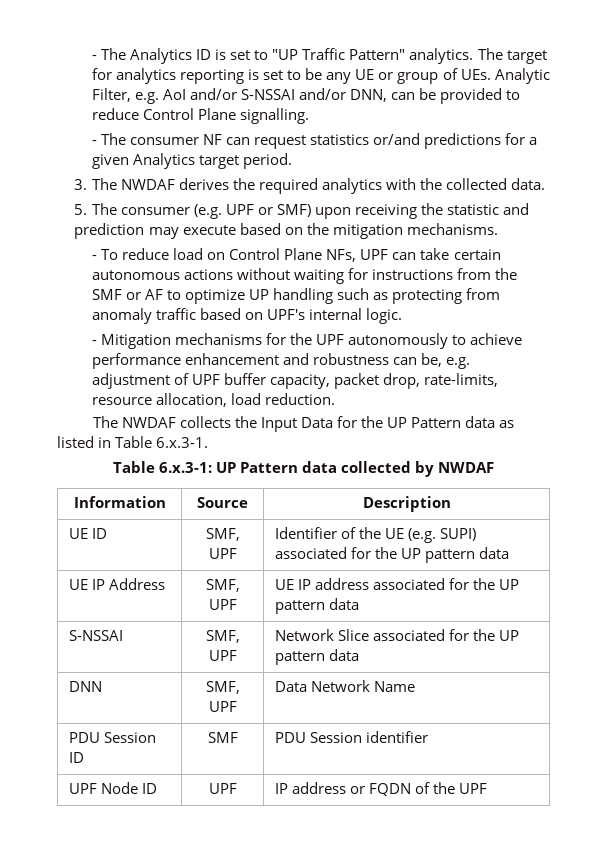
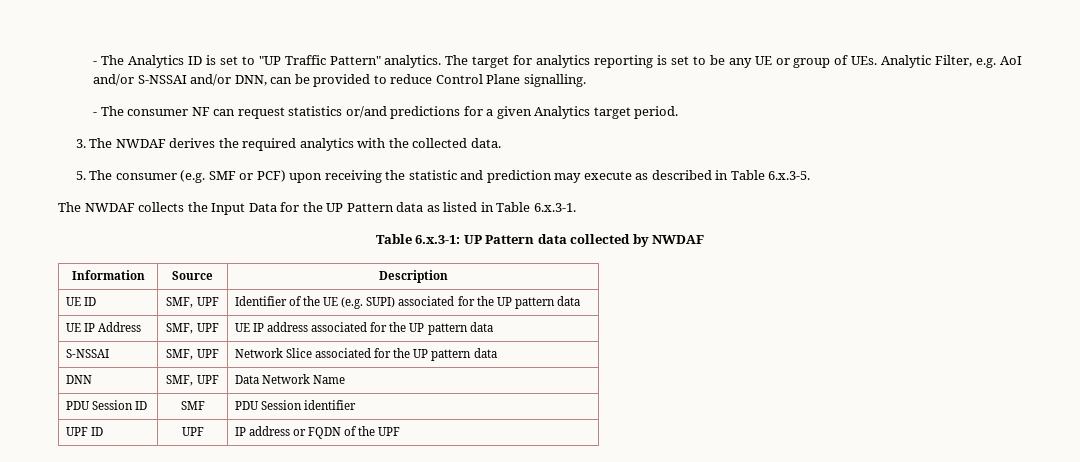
- 5. The consumer (e.g. UPF or SMF) upon receiving the statistic and prediction may execute based on the mitigation mechanisms.
- - To reduce load on Control Plane NFs, UPF can take certain autonomous actions without waiting for instructions from the SMF or AF to optimize UP handling such as protecting from anomaly traffic based on UPF's internal logic.
- - Mitigation mechanisms for the UPF autonomously to achieve performance enhancement and robustness can be, e.g. adjustment of UPF buffer capacity, packet drop, rate-limits, resource allocation, load reduction.
+ 5. The consumer (e.g. SMF or PCF) upon receiving the statistic and prediction may execute as described in Table 6.x.3-5.
- UPF Node ID | UPF | IP address or FQDN of the UPF
+ UPF ID | UPF | IP address or FQDN of the UPF

